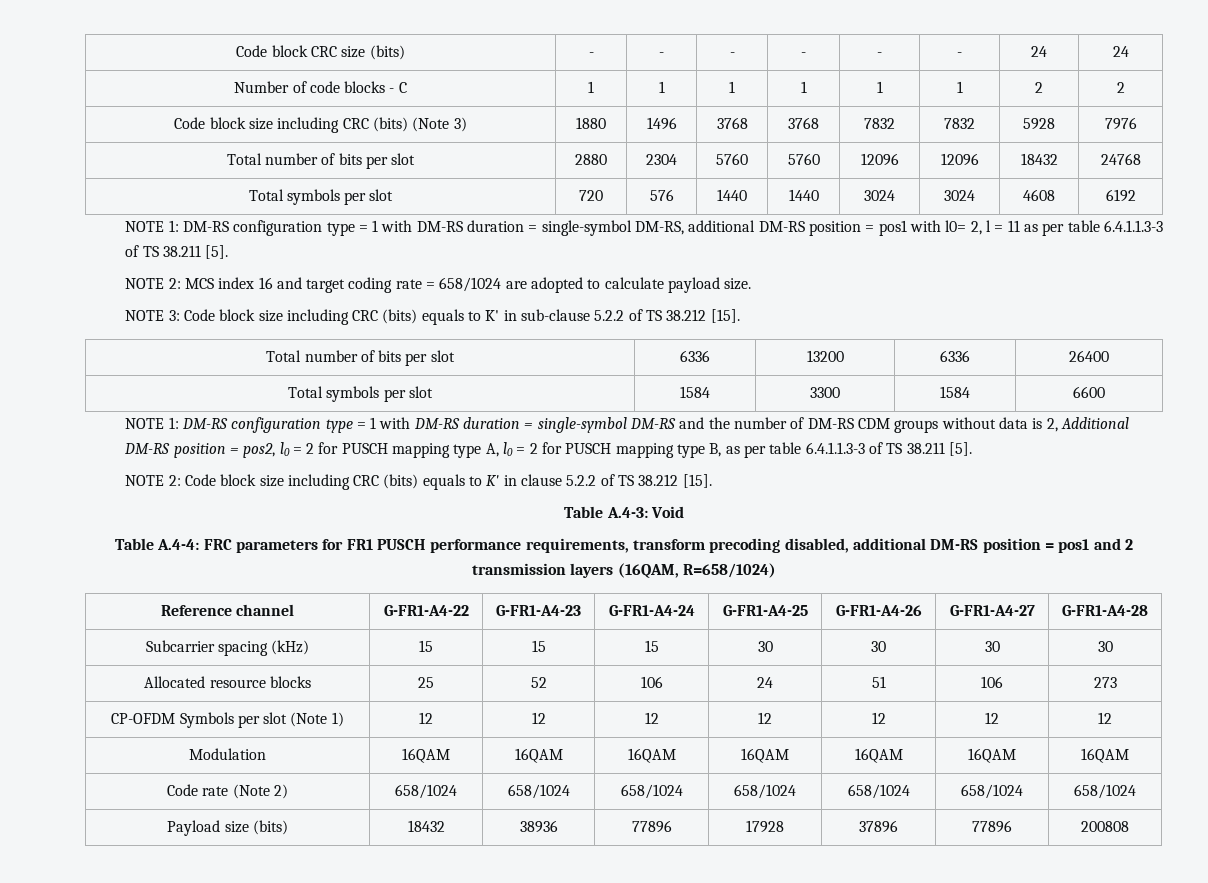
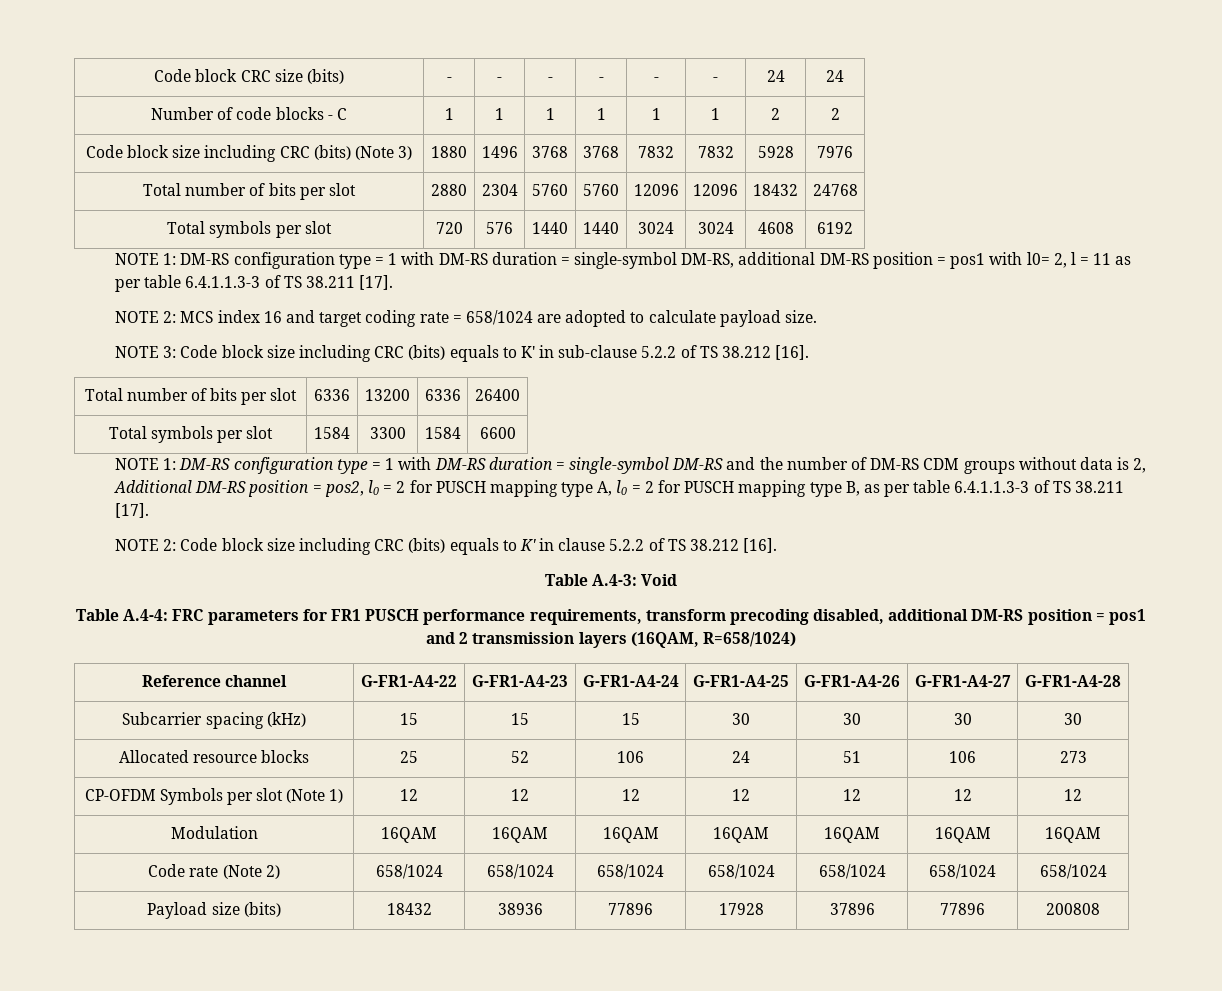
- NOTE 1: DM-RS configuration type = 1 with DM-RS duration = single-symbol DM-RS, additional DM-RS position = pos1 with l0= 2, l = 11 as per table 6.4.1.1.3-3 of TS 38.211 [5].
+ NOTE 1: DM-RS configuration type = 1 with DM-RS duration = single-symbol DM-RS, additional DM-RS position = pos1 with l0= 2, l = 11 as per table 6.4.1.1.3-3 of TS 38.211 [17].
- NOTE 3: Code block size including CRC (bits) equals to K' in sub-clause 5.2.2 of TS 38.212 [15].
+ NOTE 3: Code block size including CRC (bits) equals to K' in sub-clause 5.2.2 of TS 38.212 [16].
- NOTE 1: DM-RS configuration type = 1 with DM-RS duration = single-symbol DM-RS and the number of DM-RS CDM groups without data is 2, Additional DM-RS position = pos2, l0 = 2 for PUSCH mapping type A, l0 = 2 for PUSCH mapping type B, as per table 6.4.1.1.3-3 of TS 38.211 [5].
+ NOTE 1: DM-RS configuration type = 1 with DM-RS duration = single-symbol DM-RS and the number of DM-RS CDM groups without data is 2, Additional DM-RS position = pos2, l0 = 2 for PUSCH mapping type A, l0 = 2 for PUSCH mapping type B, as per table 6.4.1.1.3-3 of TS 38.211 [17].
- NOTE 2: Code block size including CRC (bits) equals to K' in clause 5.2.2 of TS 38.212 [15].
+ NOTE 2: Code block size including CRC (bits) equals to K' in clause 5.2.2 of TS 38.212 [16].

